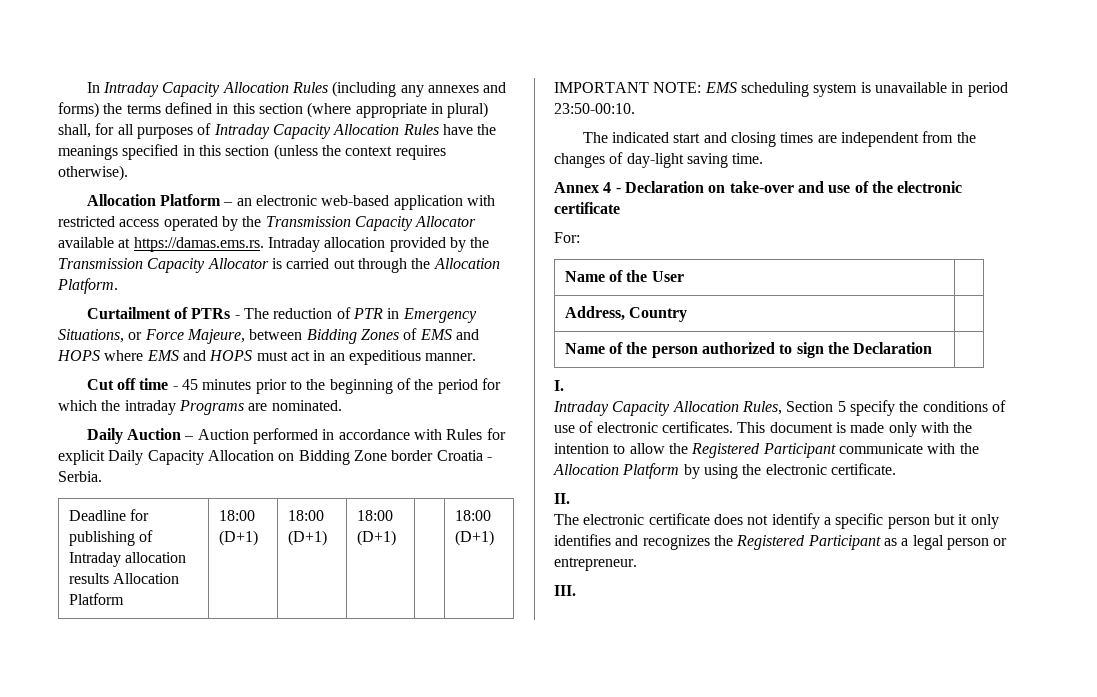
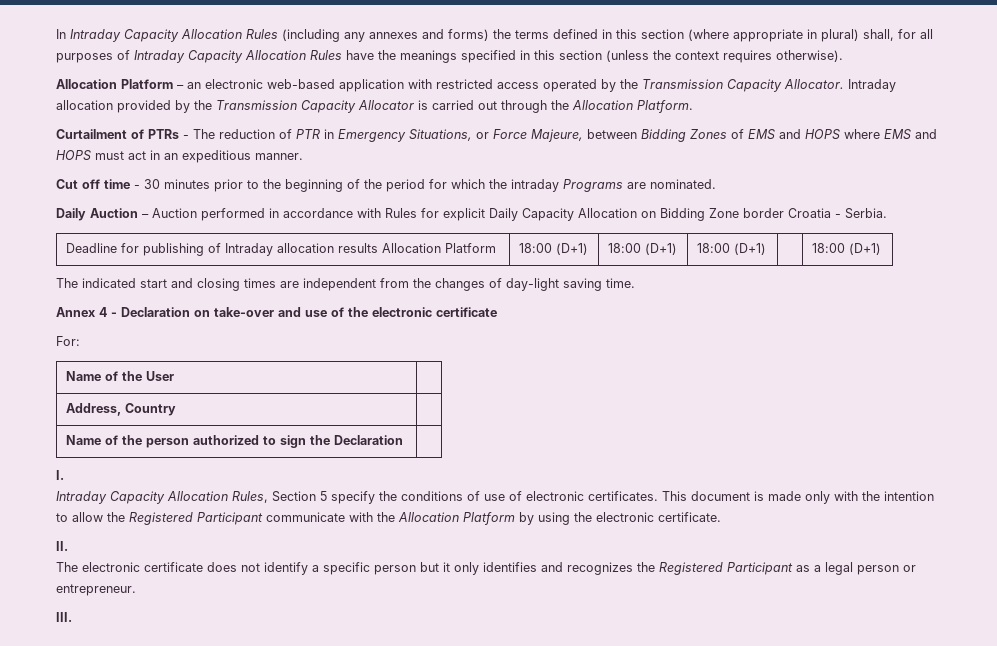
- Allocation Platform – an electronic web-based application with restricted access operated by the Transmission Capacity Allocator available at https://damas.ems.rs. Intraday allocation provided by the Transmission Capacity Allocator is carried out through the Allocation Platform.
+ Allocation Platform – an electronic web-based application with restricted access operated by the Transmission Capacity Allocator. Intraday allocation provided by the Transmission Capacity Allocator is carried out through the Allocation Platform.
- Cut off time - 45 minutes prior to the beginning of the period for which the intraday Programs are nominated.
+ Cut off time - 30 minutes prior to the beginning of the period for which the intraday Programs are nominated.
- IMPORTANT NOTE: EMS scheduling system is unavailable in period 23:50-00:10.

